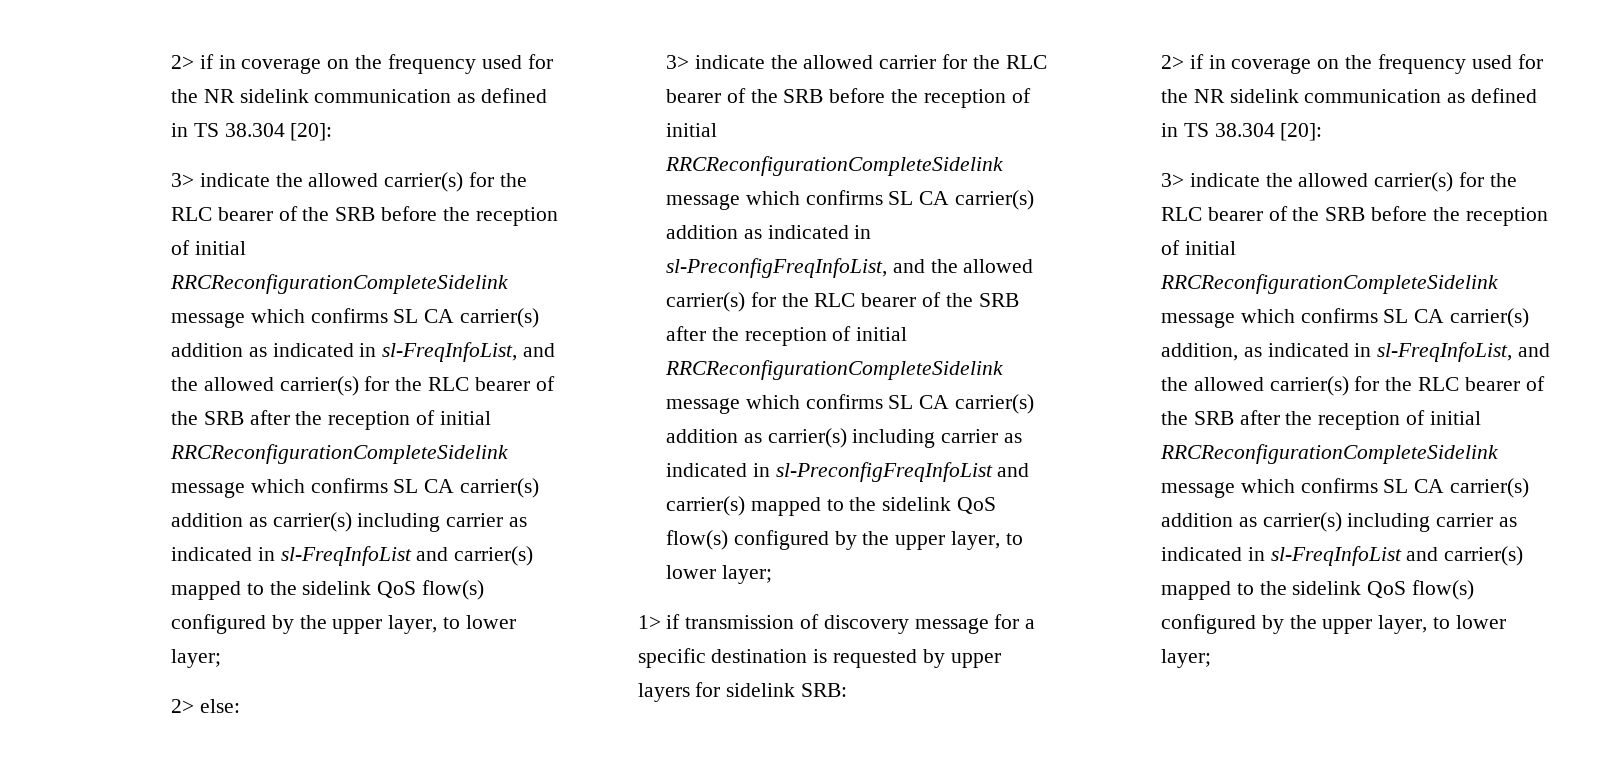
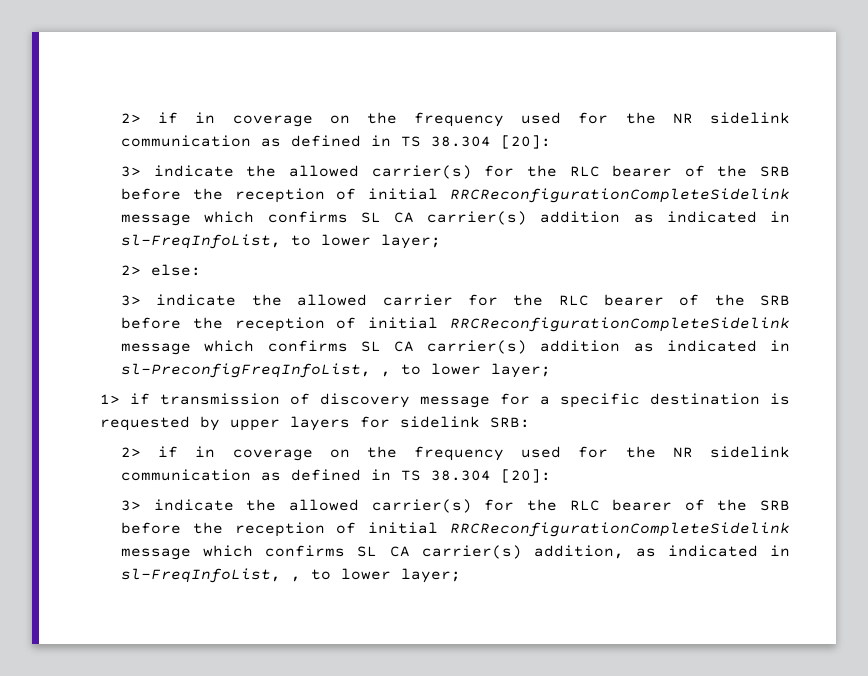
- 3> indicate the allowed carrier(s) for the RLC bearer of the SRB before the reception of initial RRCReconfigurationCompleteSidelink message which confirms SL CA carrier(s) addition as indicated in sl-FreqInfoList, and the allowed carrier(s) for the RLC bearer of the SRB after the reception of initial RRCReconfigurationCompleteSidelink message which confirms SL CA carrier(s) addition as carrier(s) including carrier as indicated in sl-FreqInfoList and carrier(s) mapped to the sidelink QoS flow(s) configured by the upper layer, to lower layer;
+ 3> indicate the allowed carrier(s) for the RLC bearer of the SRB before the reception of initial RRCReconfigurationCompleteSidelink message which confirms SL CA carrier(s) addition as indicated in sl-FreqInfoList, to lower layer;
- 3> indicate the allowed carrier for the RLC bearer of the SRB before the reception of initial RRCReconfigurationCompleteSidelink message which confirms SL CA carrier(s) addition as indicated in sl-PreconfigFreqInfoList, and the allowed carrier(s) for the RLC bearer of the SRB after the reception of initial RRCReconfigurationCompleteSidelink message which confirms SL CA carrier(s) addition as carrier(s) including carrier as indicated in sl-PreconfigFreqInfoList and carrier(s) mapped to the sidelink QoS flow(s) configured by the upper layer, to lower layer;
+ 3> indicate the allowed carrier for the RLC bearer of the SRB before the reception of initial RRCReconfigurationCompleteSidelink message which confirms SL CA carrier(s) addition as indicated in sl-PreconfigFreqInfoList, , to lower layer;
- 3> indicate the allowed carrier(s) for the RLC bearer of the SRB before the reception of initial RRCReconfigurationCompleteSidelink message which confirms SL CA carrier(s) addition, as indicated in sl-FreqInfoList, and the allowed carrier(s) for the RLC bearer of the SRB after the reception of initial RRCReconfigurationCompleteSidelink message which confirms SL CA carrier(s) addition as carrier(s) including carrier as indicated in sl-FreqInfoList and carrier(s) mapped to the sidelink QoS flow(s) configured by the upper layer, to lower layer;
+ 3> indicate the allowed carrier(s) for the RLC bearer of the SRB before the reception of initial RRCReconfigurationCompleteSidelink message which confirms SL CA carrier(s) addition, as indicated in sl-FreqInfoList, , to lower layer;

